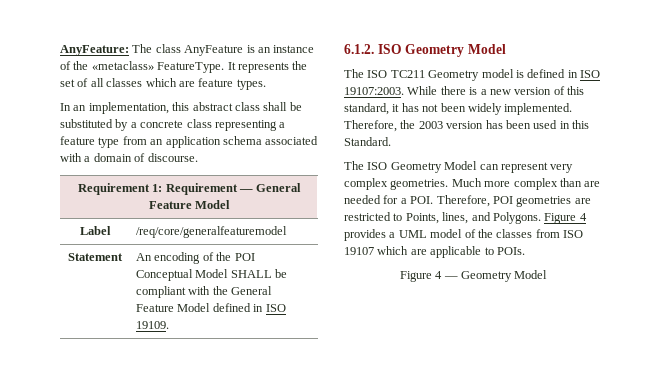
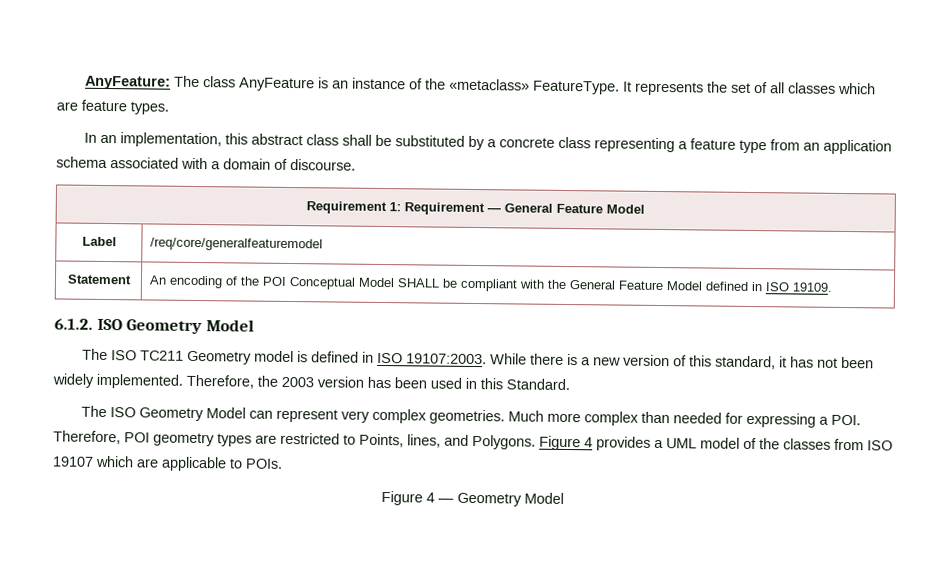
- Much more complex than are needed for a POI. Therefore, POI geometries are restricted to Points, lines, and Polygons.
+ Much more complex than needed for expressing a POI. Therefore, POI geometry types are restricted to Points, lines, and Polygons.

